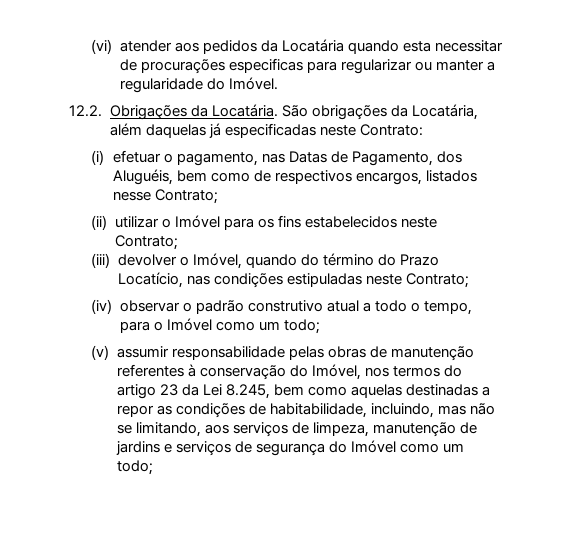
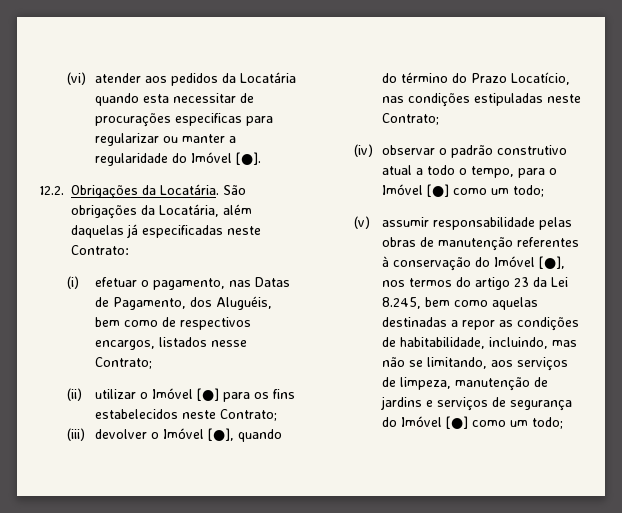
- (vi) atender aos pedidos da Locatária quando esta necessitar de procurações especificas para regularizar ou manter a regularidade do Imóvel.
+ (vi) atender aos pedidos da Locatária quando esta necessitar de procurações especificas para regularizar ou manter a regularidade do Imóvel [●].
- (ii) utilizar o Imóvel para os fins estabelecidos neste Contrato;
+ (ii) utilizar o Imóvel [●] para os fins estabelecidos neste Contrato;
- (iii) devolver o Imóvel, quando do término do Prazo Locatício, nas condições estipuladas neste Contrato;
+ (iii) devolver o Imóvel [●], quando do término do Prazo Locatício, nas condições estipuladas neste Contrato;
- (iv) observar o padrão construtivo atual a todo o tempo, para o Imóvel como um todo;
+ (iv) observar o padrão construtivo atual a todo o tempo, para o Imóvel [●] como um todo;
- (v) assumir responsabilidade pelas obras de manutenção referentes à conservação do Imóvel, nos termos do artigo 23 da Lei 8.245, bem como aquelas destinadas a repor as condições de habitabilidade, incluindo, mas não se limitando, aos serviços de limpeza, manutenção de jardins e serviços de segurança do Imóvel como um todo;
+ (v) assumir responsabilidade pelas obras de manutenção referentes à conservação do Imóvel [●], nos termos do artigo 23 da Lei 8.245, bem como aquelas destinadas a repor as condições de habitabilidade, incluindo, mas não se limitando, aos serviços de limpeza, manutenção de jardins e serviços de segurança do Imóvel [●] como um todo;

